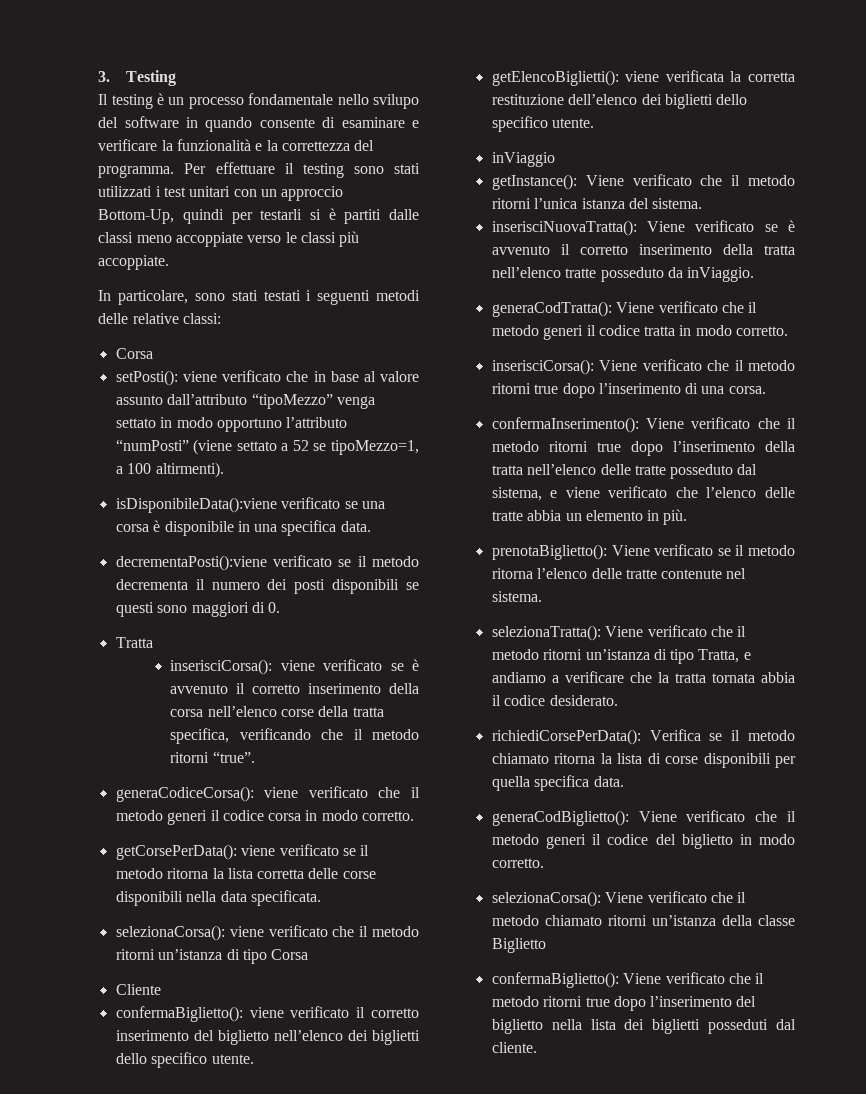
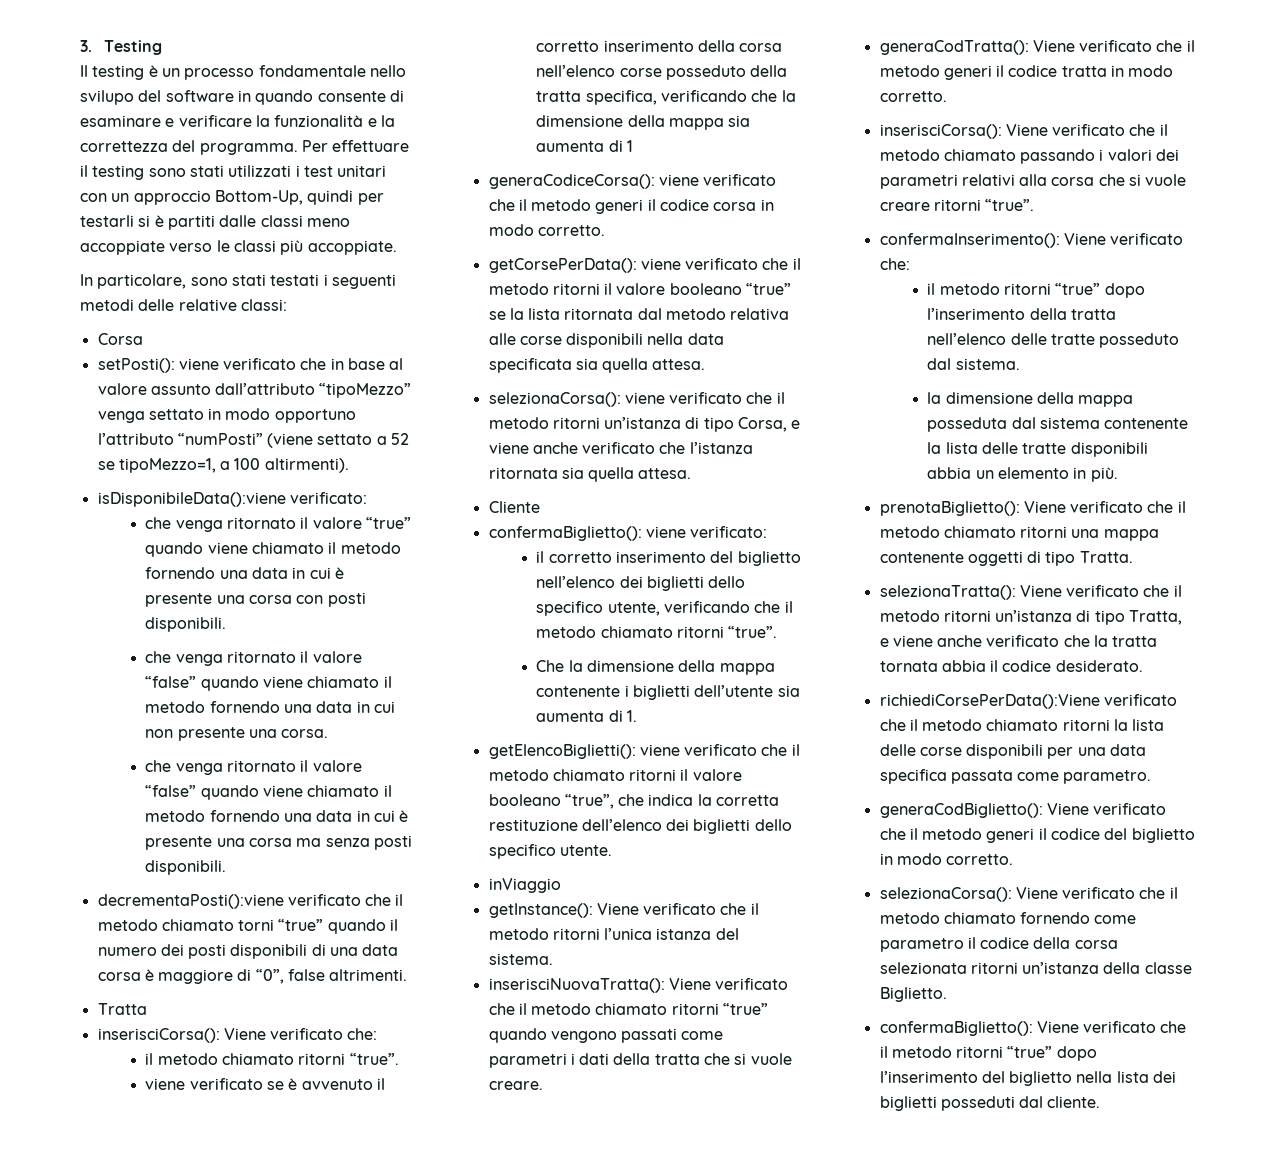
- isDisponibileData():viene verificato se una corsa è disponibile in una specifica data.
+ isDisponibileData():viene verificato:
+ che venga ritornato il valore “true” quando viene chiamato il metodo fornendo una data in cui è presente una corsa con posti disponibili.
+ che venga ritornato il valore “false” quando viene chiamato il metodo fornendo una data in cui non presente una corsa.
+ che venga ritornato il valore “false” quando viene chiamato il metodo fornendo una data in cui è presente una corsa ma senza posti disponibili.
- decrementaPosti():viene verificato se il metodo decrementa il numero dei posti disponibili se questi sono maggiori di 0.
+ decrementaPosti():viene verificato che il metodo chiamato torni “true” quando il numero dei posti disponibili di una data corsa è maggiore di “0”, false altrimenti.
  Tratta
- inserisciCorsa(): viene verificato se è avvenuto il corretto inserimento della corsa nell’elenco corse della tratta specifica, verificando che il metodo ritorni “true”.
+ inserisciCorsa(): Viene verificato che:
+ il metodo chiamato ritorni “true”.
+ viene verificato se è avvenuto il corretto inserimento della corsa nell’elenco corse posseduto della tratta specifica, verificando che la dimensione della mappa sia aumenta di 1
- getCorsePerData(): viene verificato se il metodo ritorna la lista corretta delle corse disponibili nella data specificata.
+ getCorsePerData(): viene verificato che il metodo ritorni il valore booleano “true” se la lista ritornata dal metodo relativa alle corse disponibili nella data specificata sia quella attesa.
- selezionaCorsa(): viene verificato che il metodo ritorni un’istanza di tipo Corsa
+ selezionaCorsa(): viene verificato che il metodo ritorni un’istanza di tipo Corsa, e viene anche verificato che l’istanza ritornata sia quella attesa.
- confermaBiglietto(): viene verificato il corretto inserimento del biglietto nell’elenco dei biglietti dello specifico utente.
- getElencoBiglietti(): viene verificata la corretta restituzione dell’elenco dei biglietti dello specifico utente.
+ confermaBiglietto(): viene verificato:
+ il corretto inserimento del biglietto nell’elenco dei biglietti dello specifico utente, verificando che il metodo chiamato ritorni “true”.
+ Che la dimensione della mappa contenente i biglietti dell’utente sia aumenta di 1.
+ getElencoBiglietti(): viene verificato che il metodo chiamato ritorni il valore booleano “true”, che indica la corretta restituzione dell’elenco dei biglietti dello specifico utente.
- inserisciNuovaTratta(): Viene verificato se è avvenuto il corretto inserimento della tratta nell’elenco tratte posseduto da inViaggio.
+ inserisciNuovaTratta(): Viene verificato che il metodo chiamato ritorni “true” quando vengono passati come parametri i dati della tratta che si vuole creare.
- inserisciCorsa(): Viene verificato che il metodo ritorni true dopo l’inserimento di una corsa.
+ inserisciCorsa(): Viene verificato che il metodo chiamato passando i valori dei parametri relativi alla corsa che si vuole creare ritorni “true”.
- confermaInserimento(): Viene verificato che il metodo ritorni true dopo l’inserimento della tratta nell’elenco delle tratte posseduto dal sistema, e viene verificato che l’elenco delle tratte abbia un elemento in più.
+ confermaInserimento(): Viene verificato che:
+ il metodo ritorni “true” dopo l’inserimento della tratta nell’elenco delle tratte posseduto dal sistema.
+ la dimensione della mappa posseduta dal sistema contenente la lista delle tratte disponibili abbia un elemento in più.
- prenotaBiglietto(): Viene verificato se il metodo ritorna l’elenco delle tratte contenute nel sistema.
+ prenotaBiglietto(): Viene verificato che il metodo chiamato ritorni una mappa contenente oggetti di tipo Tratta.
- selezionaTratta(): Viene verificato che il metodo ritorni un’istanza di tipo Tratta, e andiamo a verificare che la tratta tornata abbia il codice desiderato.
+ selezionaTratta(): Viene verificato che il metodo ritorni un’istanza di tipo Tratta, e viene anche verificato che la tratta tornata abbia il codice desiderato.
- richiediCorsePerData(): Verifica se il metodo chiamato ritorna la lista di corse disponibili per quella specifica data.
+ richiediCorsePerData():Viene verificato che il metodo chiamato ritorni la lista delle corse disponibili per una data specifica passata come parametro.
- selezionaCorsa(): Viene verificato che il metodo chiamato ritorni un’istanza della classe Biglietto
+ selezionaCorsa(): Viene verificato che il metodo chiamato fornendo come parametro il codice della corsa selezionata ritorni un’istanza della classe Biglietto.
- confermaBiglietto(): Viene verificato che il metodo ritorni true dopo l’inserimento del biglietto nella lista dei biglietti posseduti dal cliente.
+ confermaBiglietto(): Viene verificato che il metodo ritorni “true” dopo l’inserimento del biglietto nella lista dei biglietti posseduti dal cliente.

